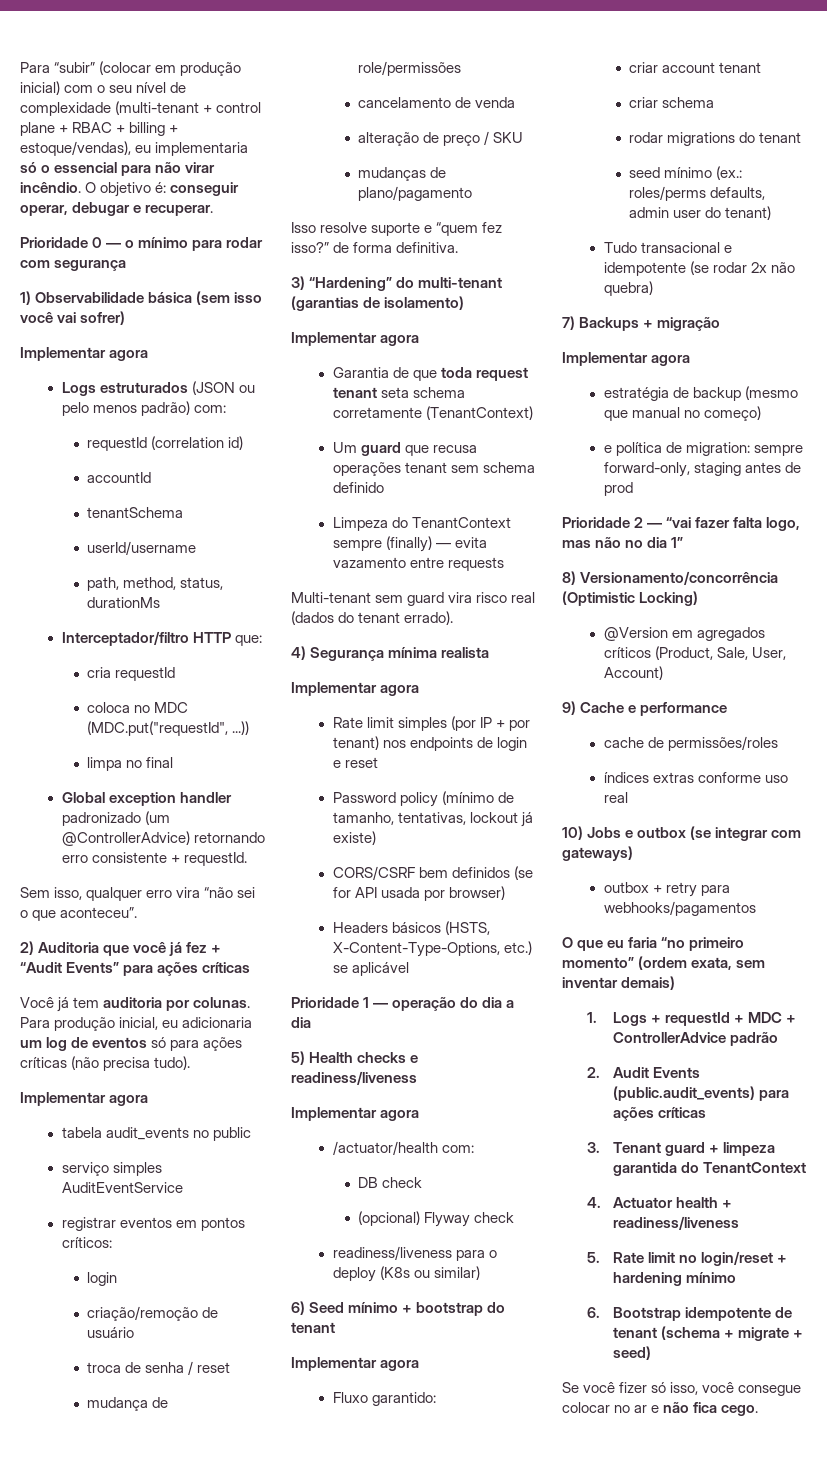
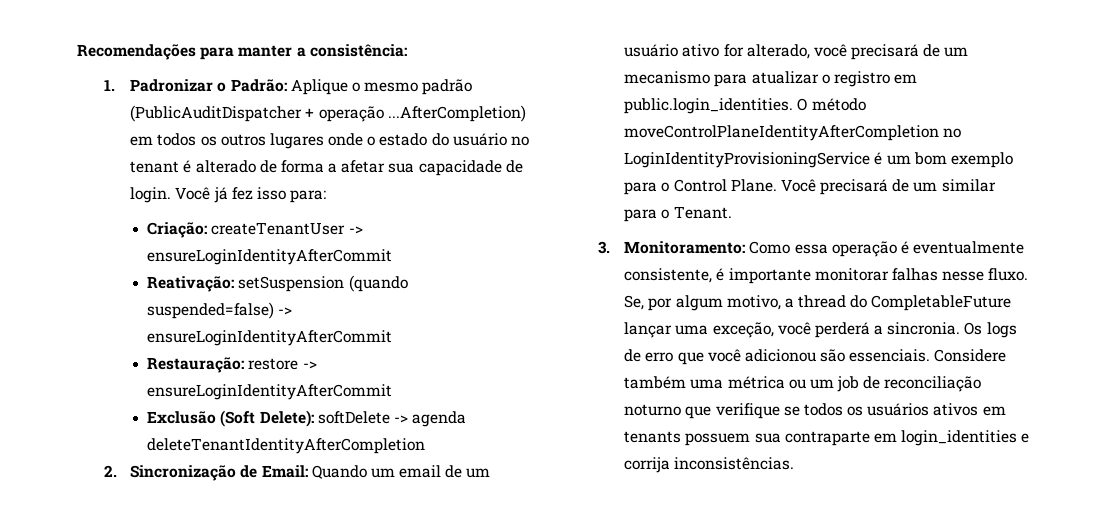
- Para “subir” (colocar em produção inicial) com o seu nível de complexidade (multi-tenant + control plane + RBAC + billing + estoque/vendas), eu implementaria só o essencial para não virar incêndio. O objetivo é: conseguir operar, debugar e recuperar.
- Prioridade 0 — o mínimo para rodar com segurança
- 1) Observabilidade básica (sem isso você vai sofrer)
- Implementar agora
- Logs estruturados (JSON ou pelo menos padrão) com:
- requestId (correlation id)
- accountId
- tenantSchema
- userId/username
- path, method, status, durationMs
- Interceptador/filtro HTTP que:
- cria requestId
- coloca no MDC (MDC.put("requestId", ...))
- limpa no final
- Global exception handler padronizado (um @ControllerAdvice) retornando erro consistente + requestId.
- Sem isso, qualquer erro vira “não sei o que aconteceu”.
- 2) Auditoria que você já fez + “Audit Events” para ações críticas
- Você já tem auditoria por colunas. Para produção inicial, eu adicionaria um log de eventos só para ações críticas (não precisa tudo).
- Implementar agora
- tabela audit_events no public
- serviço simples AuditEventService
- registrar eventos em pontos críticos:
- login
- criação/remoção de usuário
- troca de senha / reset
- mudança de role/permissões
- cancelamento de venda
- alteração de preço / SKU
- mudanças de plano/pagamento
- Isso resolve suporte e “quem fez isso?” de forma definitiva.
- 3) “Hardening” do multi-tenant (garantias de isolamento)
- Implementar agora
- Garantia de que toda request tenant seta schema corretamente (TenantContext)
- Um guard que recusa operações tenant sem schema definido
- Limpeza do TenantContext sempre (finally) — evita vazamento entre requests
- Multi-tenant sem guard vira risco real (dados do tenant errado).
- 4) Segurança mínima realista
- Implementar agora
- Rate limit simples (por IP + por tenant) nos endpoints de login e reset
- Password policy (mínimo de tamanho, tentativas, lockout já existe)
- CORS/CSRF bem definidos (se for API usada por browser)
- Headers básicos (HSTS, X-Content-Type-Options, etc.) se aplicável
- Prioridade 1 — operação do dia a dia
- 5) Health checks e readiness/liveness
- Implementar agora
- /actuator/health com:
- DB check
- (opcional) Flyway check
- readiness/liveness para o deploy (K8s ou similar)
- 6) Seed mínimo + bootstrap do tenant
- Implementar agora
- Fluxo garantido:
- criar account tenant
- criar schema
- rodar migrations do tenant
- seed mínimo (ex.: roles/perms defaults, admin user do tenant)
- Tudo transacional e idempotente (se rodar 2x não quebra)
- 7) Backups + migração
- Implementar agora
- estratégia de backup (mesmo que manual no começo)
- e política de migration: sempre forward-only, staging antes de prod
- Prioridade 2 — “vai fazer falta logo, mas não no dia 1”
- 8) Versionamento/concorrência (Optimistic Locking)
- @Version em agregados críticos (Product, Sale, User, Account)
- 9) Cache e performance
- cache de permissões/roles
- índices extras conforme uso real
- 10) Jobs e outbox (se integrar com gateways)
- outbox + retry para webhooks/pagamentos
- O que eu faria “no primeiro momento” (ordem exata, sem inventar demais)
- 1. Logs + requestId + MDC + ControllerAdvice padrão
- 2. Audit Events (public.audit_events) para ações críticas
- 3. Tenant guard + limpeza garantida do TenantContext
- 4. Actuator health + readiness/liveness
- 5. Rate limit no login/reset + hardening mínimo
- 6. Bootstrap idempotente de tenant (schema + migrate + seed)
- Se você fizer só isso, você consegue colocar no ar e não fica cego.
+ Recomendações para manter a consistência:
+ 1. Padronizar o Padrão: Aplique o mesmo padrão (PublicAuditDispatcher + operação ...AfterCompletion) em todos os outros lugares onde o estado do usuário no tenant é alterado de forma a afetar sua capacidade de login. Você já fez isso para:
+ Criação: createTenantUser -> ensureLoginIdentityAfterCommit
+ Reativação: setSuspension (quando suspended=false) -> ensureLoginIdentityAfterCommit
+ Restauração: restore -> ensureLoginIdentityAfterCommit
+ Exclusão (Soft Delete): softDelete -> agenda deleteTenantIdentityAfterCompletion
+ 2. Sincronização de Email: Quando um email de um usuário ativo for alterado, você precisará de um mecanismo para atualizar o registro em public.login_identities. O método moveControlPlaneIdentityAfterCompletion no LoginIdentityProvisioningService é um bom exemplo para o Control Plane. Você precisará de um similar para o Tenant.
+ 3. Monitoramento: Como essa operação é eventualmente consistente, é importante monitorar falhas nesse fluxo. Se, por algum motivo, a thread do CompletableFuture lançar uma exceção, você perderá a sincronia. Os logs de erro que você adicionou são essenciais. Considere também uma métrica ou um job de reconciliação noturno que verifique se todos os usuários ativos em tenants possuem sua contraparte em login_identities e corrija inconsistências.

